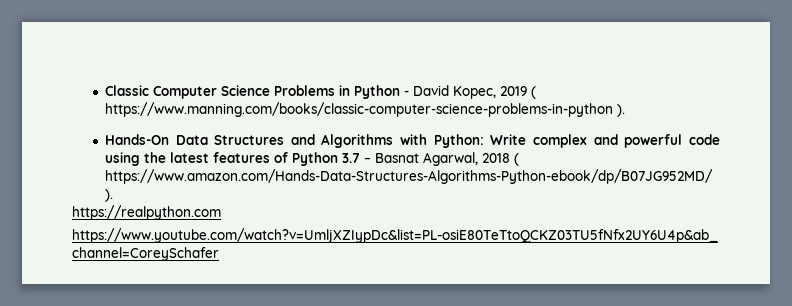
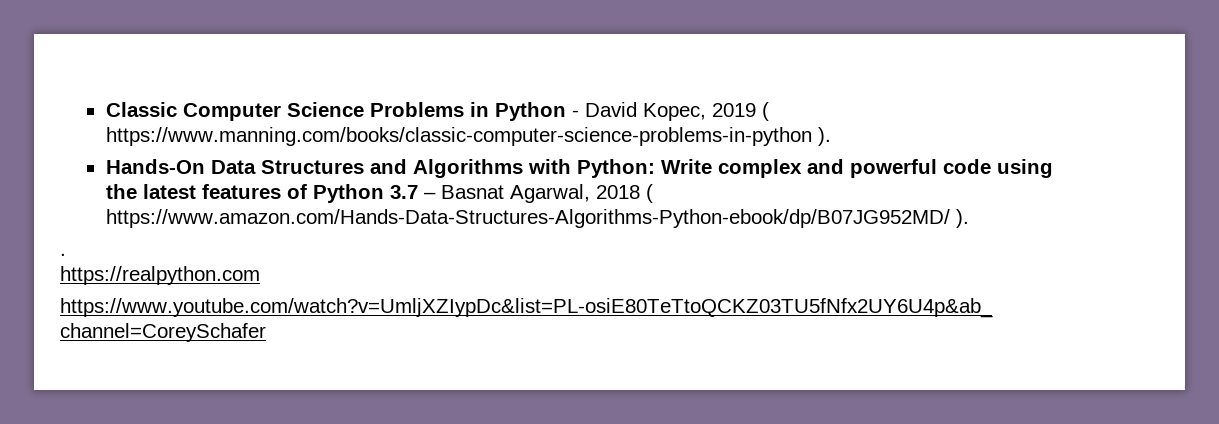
+ .

